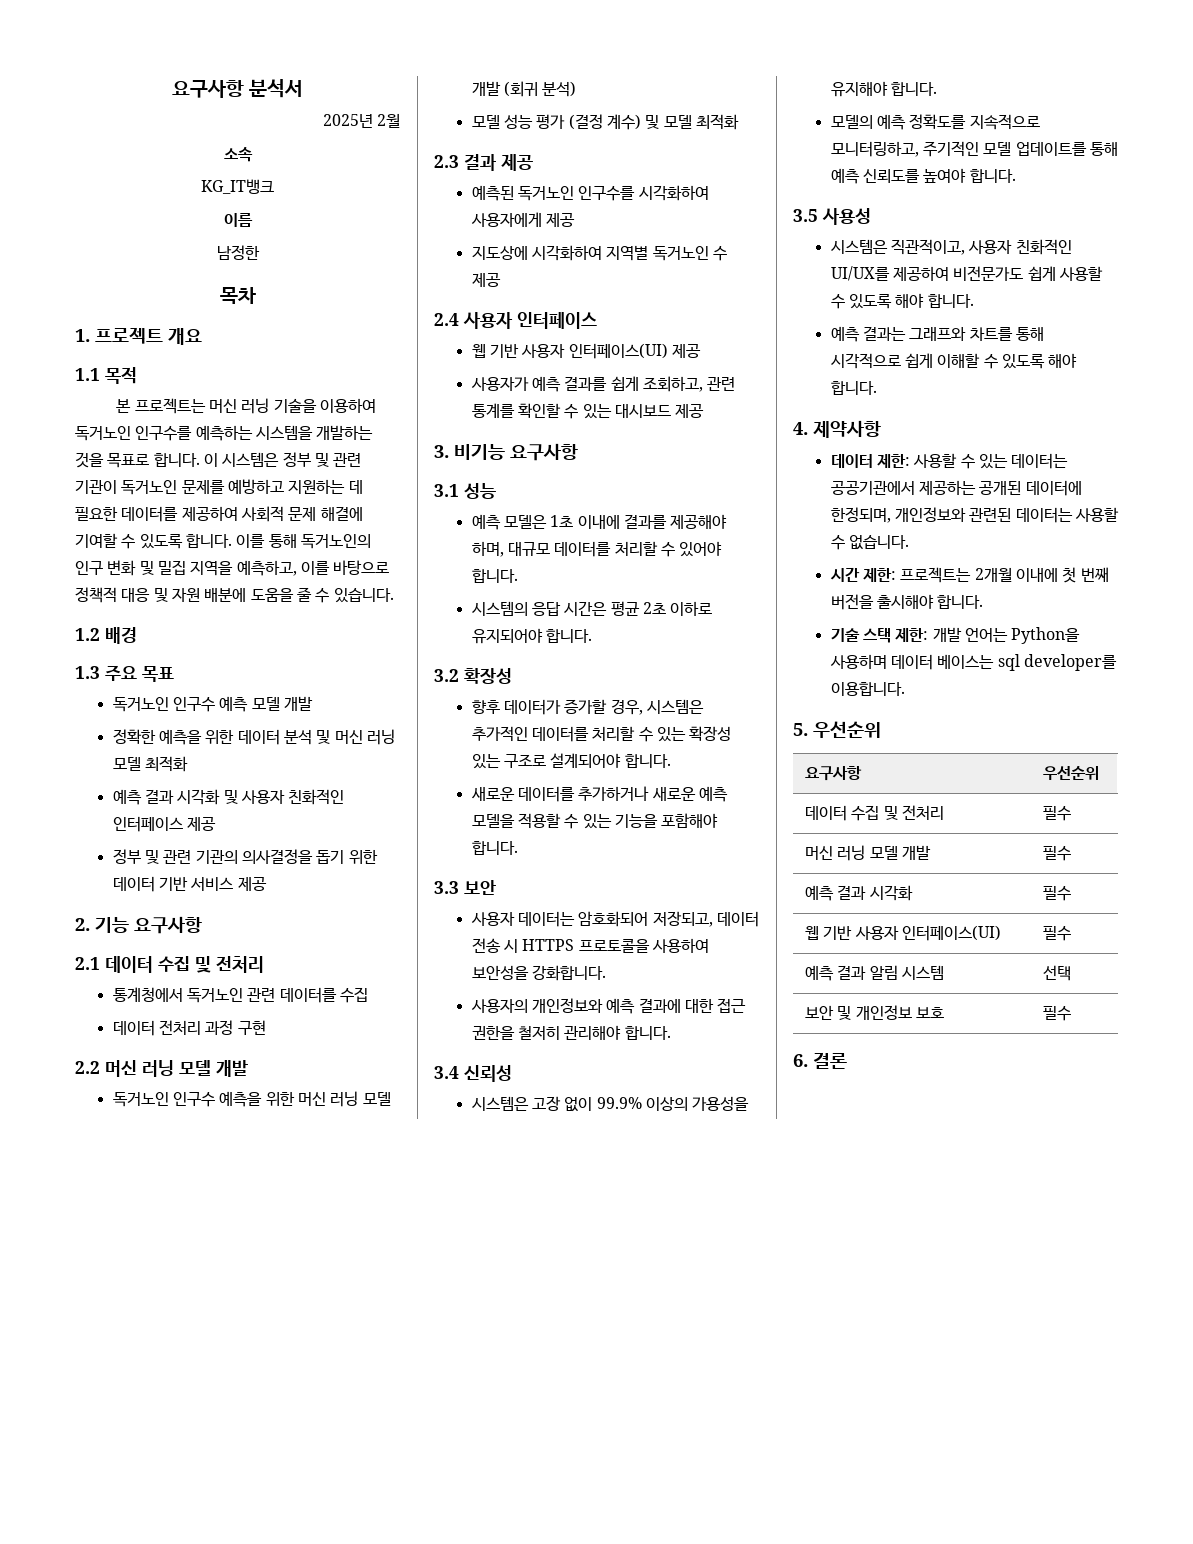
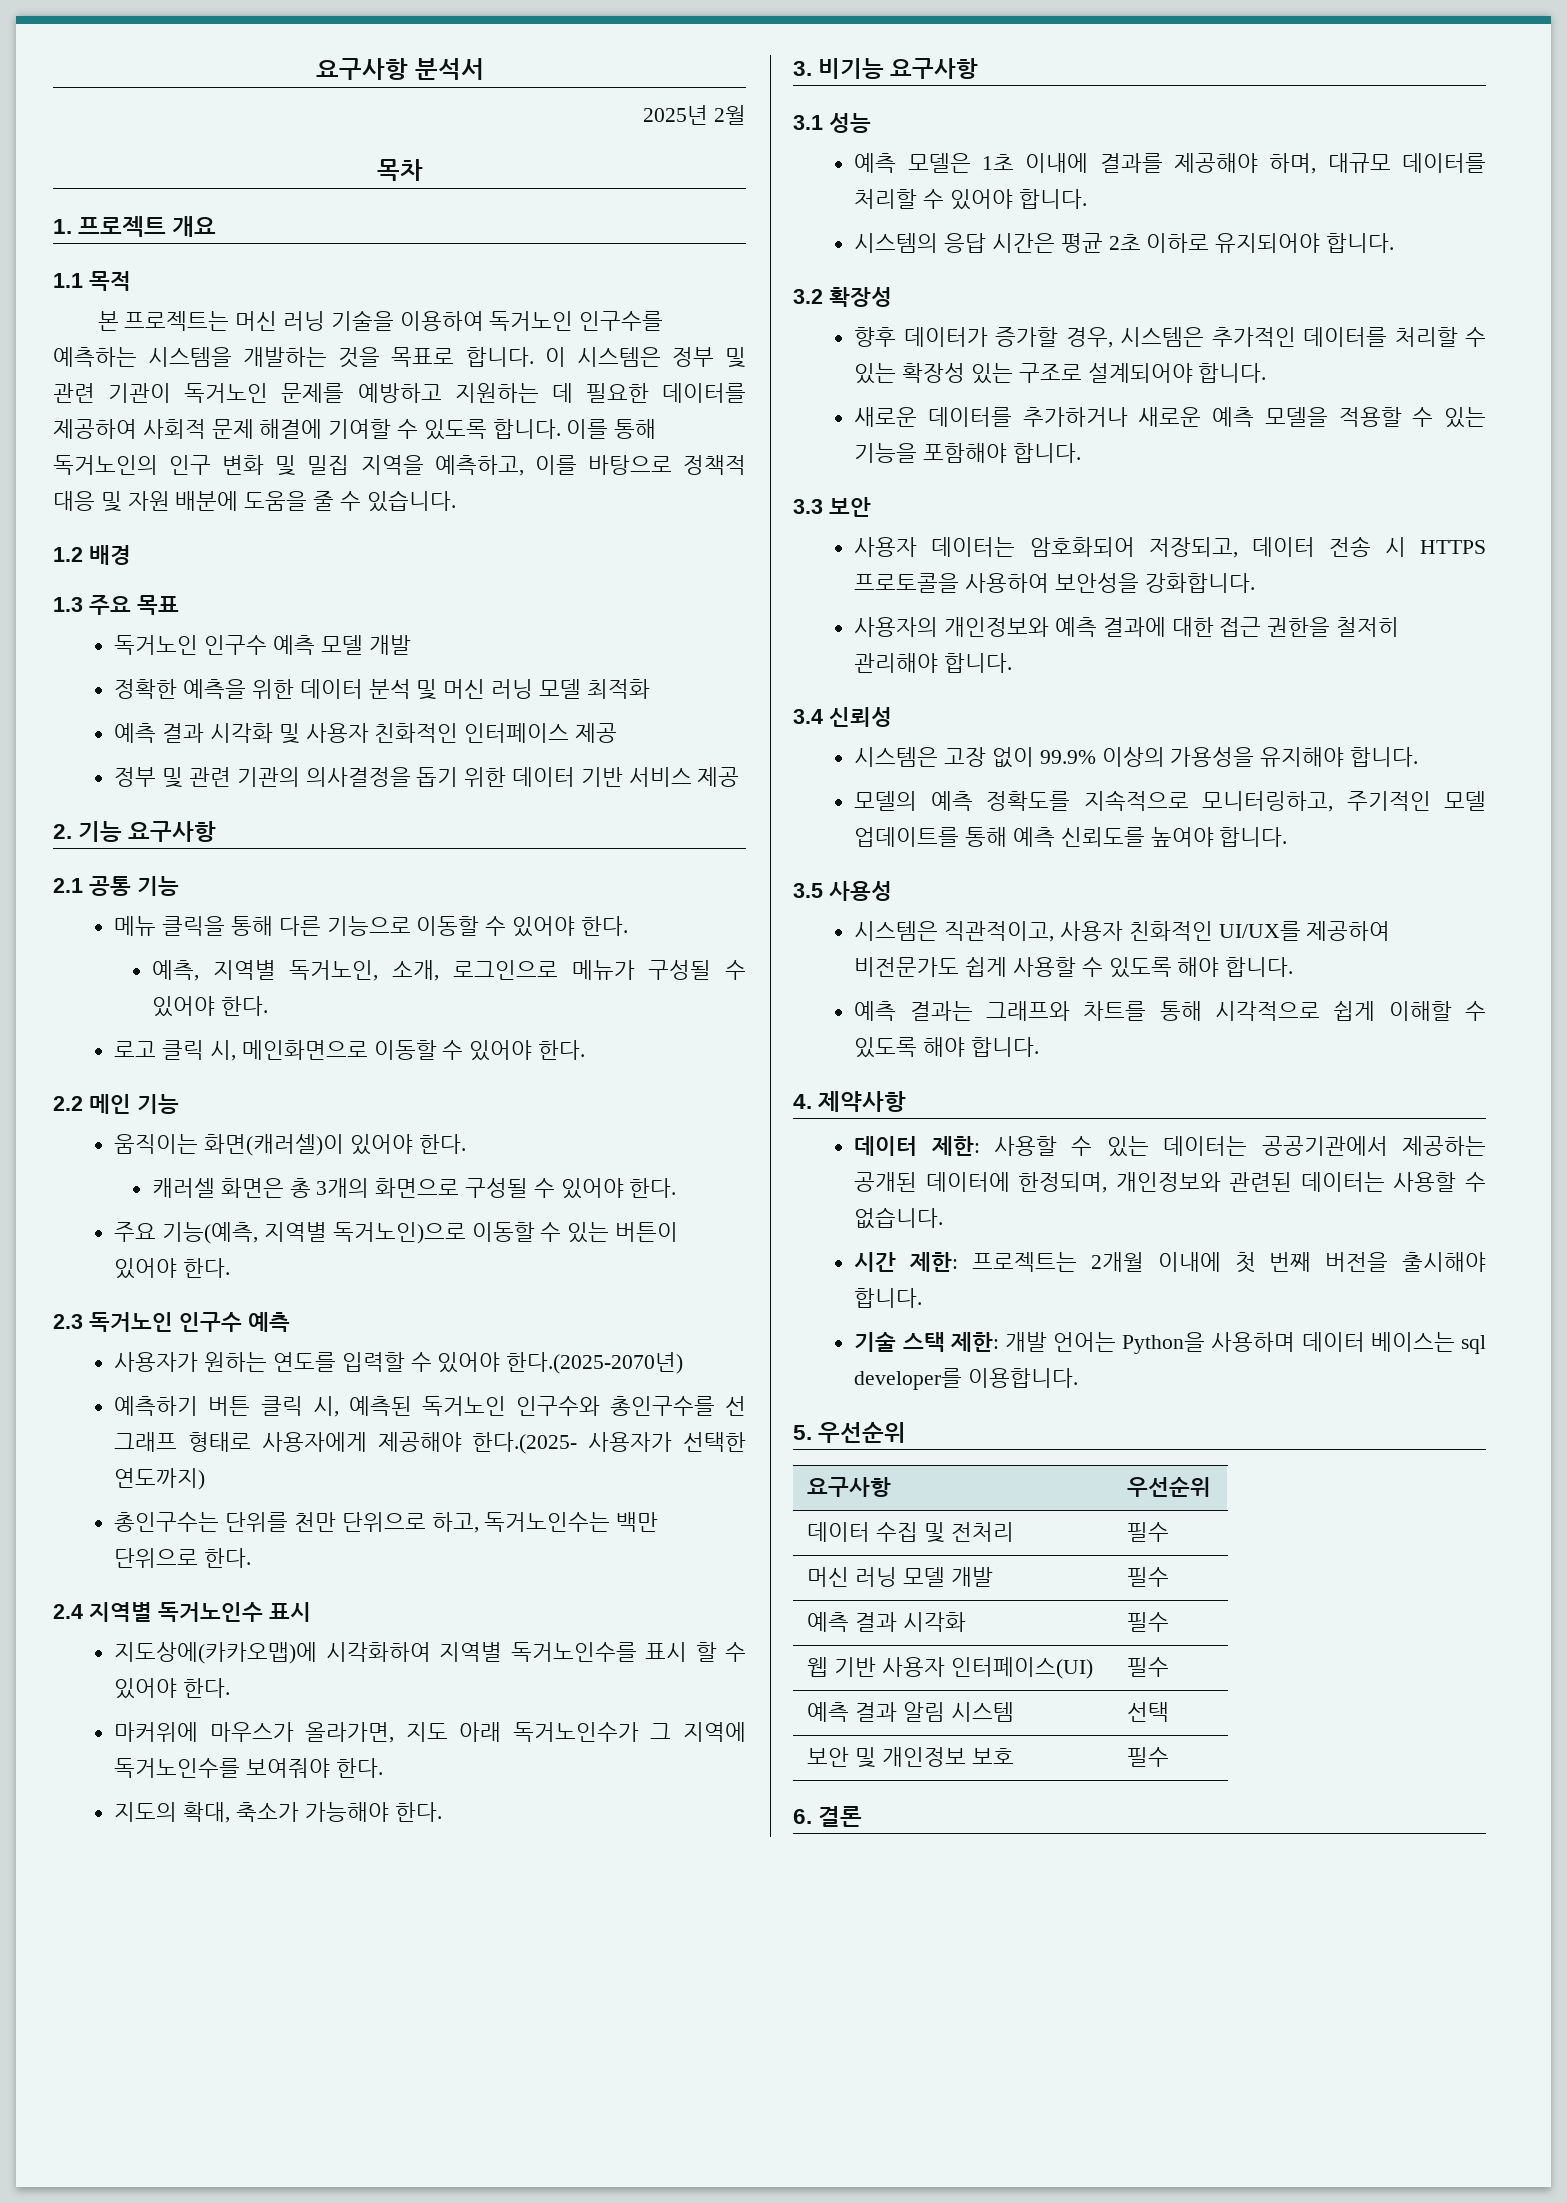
- 소속
- KG_IT뱅크
- 이름
- 남정한
- 2.1 데이터 수집 및 전처리
- 통계청에서 독거노인 관련 데이터를 수집
- 데이터 전처리 과정 구현
- 2.2 머신 러닝 모델 개발
- 독거노인 인구수 예측을 위한 머신 러닝 모델 개발 (회귀 분석)
- 모델 성능 평가 (결정 계수) 및 모델 최적화
- 2.3 결과 제공
- 예측된 독거노인 인구수를 시각화하여 사용자에게 제공
- 지도상에 시각화하여 지역별 독거노인 수 제공
- 2.4 사용자 인터페이스
- 웹 기반 사용자 인터페이스(UI) 제공
- 사용자가 예측 결과를 쉽게 조회하고, 관련 통계를 확인할 수 있는 대시보드 제공
+ 2.1 공통 기능
+ 메뉴 클릭을 통해 다른 기능으로 이동할 수 있어야 한다.
+ 예측, 지역별 독거노인, 소개, 로그인으로 메뉴가 구성될 수 있어야 한다.
+ 로고 클릭 시, 메인화면으로 이동할 수 있어야 한다.
+ 2.2 메인 기능
+ 움직이는 화면(캐러셀)이 있어야 한다.
+ 캐러셀 화면은 총 3개의 화면으로 구성될 수 있어야 한다.
+ 주요 기능(예측, 지역별 독거노인)으로 이동할 수 있는 버튼이 있어야 한다.
+ 2.3 독거노인 인구수 예측
+ 사용자가 원하는 연도를 입력할 수 있어야 한다.(2025-2070년)
+ 예측하기 버튼 클릭 시, 예측된 독거노인 인구수와 총인구수를 선 그래프 형태로 사용자에게 제공해야 한다.(2025- 사용자가 선택한 연도까지)
+ 총인구수는 단위를 천만 단위으로 하고, 독거노인수는 백만 단위으로 한다.
+ 2.4 지역별 독거노인수 표시
+ 지도상에(카카오맵)에 시각화하여 지역별 독거노인수를 표시 할 수 있어야 한다.
+ 마커위에 마우스가 올라가면, 지도 아래 독거노인수가 그 지역에 독거노인수를 보여줘야 한다.
+ 지도의 확대, 축소가 가능해야 한다.

